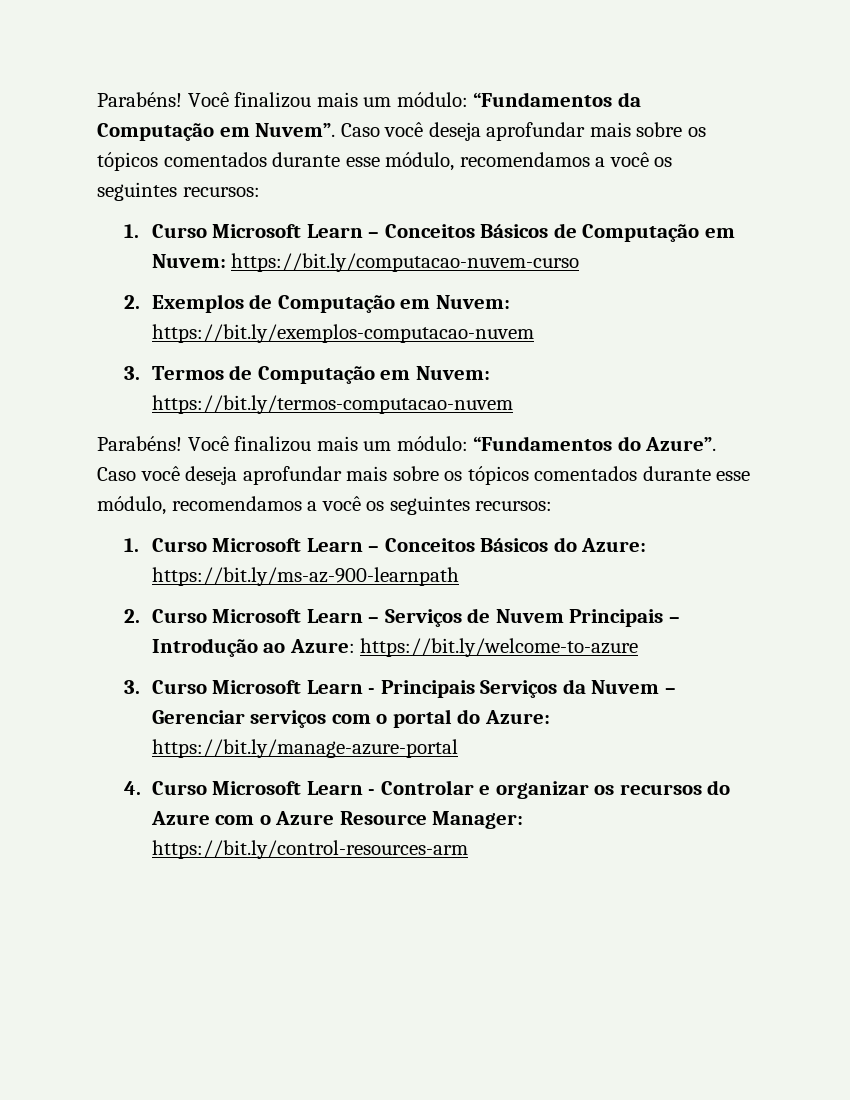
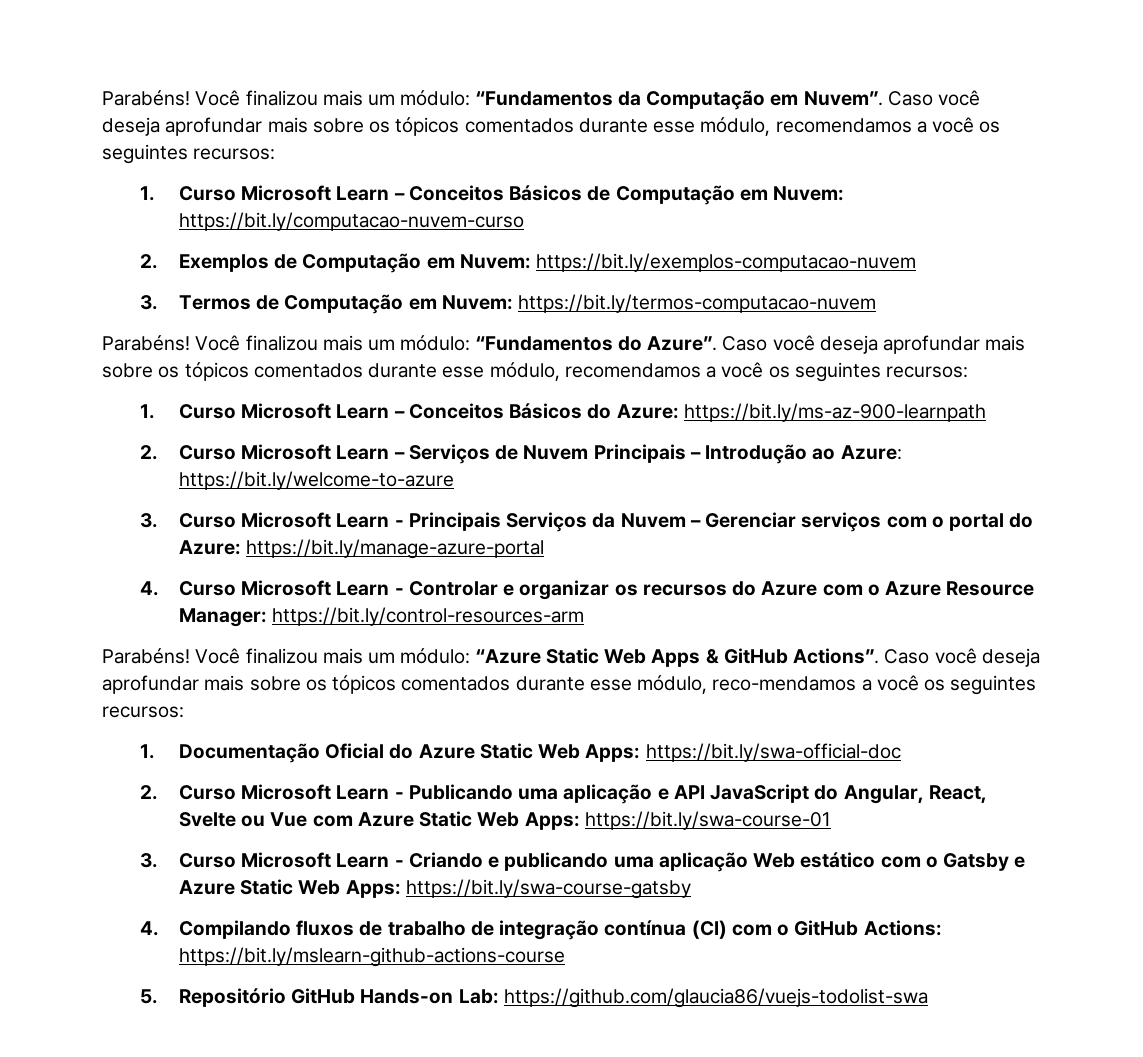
+ Parabéns! Você finalizou mais um módulo: “Azure Static Web Apps & GitHub Actions”. Caso você deseja aprofundar mais sobre os tópicos comentados durante esse módulo, reco-mendamos a você os seguintes recursos:
+ 1. Documentação Oficial do Azure Static Web Apps: https://bit.ly/swa-official-doc
+ 2. Curso Microsoft Learn - Publicando uma aplicação e API JavaScript do Angular, React, Svelte ou Vue com Azure Static Web Apps: https://bit.ly/swa-course-01
+ 3. Curso Microsoft Learn - Criando e publicando uma aplicação Web estático com o Gatsby e Azure Static Web Apps: https://bit.ly/swa-course-gatsby
+ 4. Compilando fluxos de trabalho de integração contínua (CI) com o GitHub Actions: https://bit.ly/mslearn-github-actions-course
+ 5. Repositório GitHub Hands-on Lab: https://github.com/glaucia86/vuejs-todolist-swa

